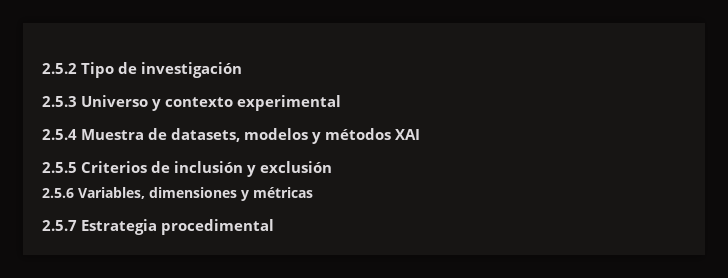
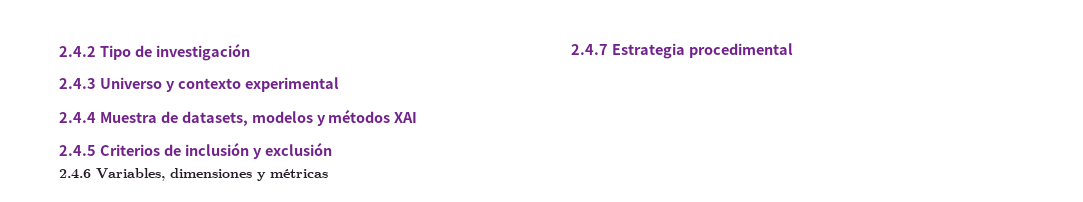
- 2.5.2 Tipo de investigación
+ 2.4.2 Tipo de investigación
- 2.5.3 Universo y contexto experimental
+ 2.4.3 Universo y contexto experimental
- 2.5.4 Muestra de datasets, modelos y métodos XAI
+ 2.4.4 Muestra de datasets, modelos y métodos XAI
- 2.5.5 Criterios de inclusión y exclusión
+ 2.4.5 Criterios de inclusión y exclusión
- 2.5.6 Variables, dimensiones y métricas
+ 2.4.6 Variables, dimensiones y métricas
- 2.5.7 Estrategia procedimental
+ 2.4.7 Estrategia procedimental

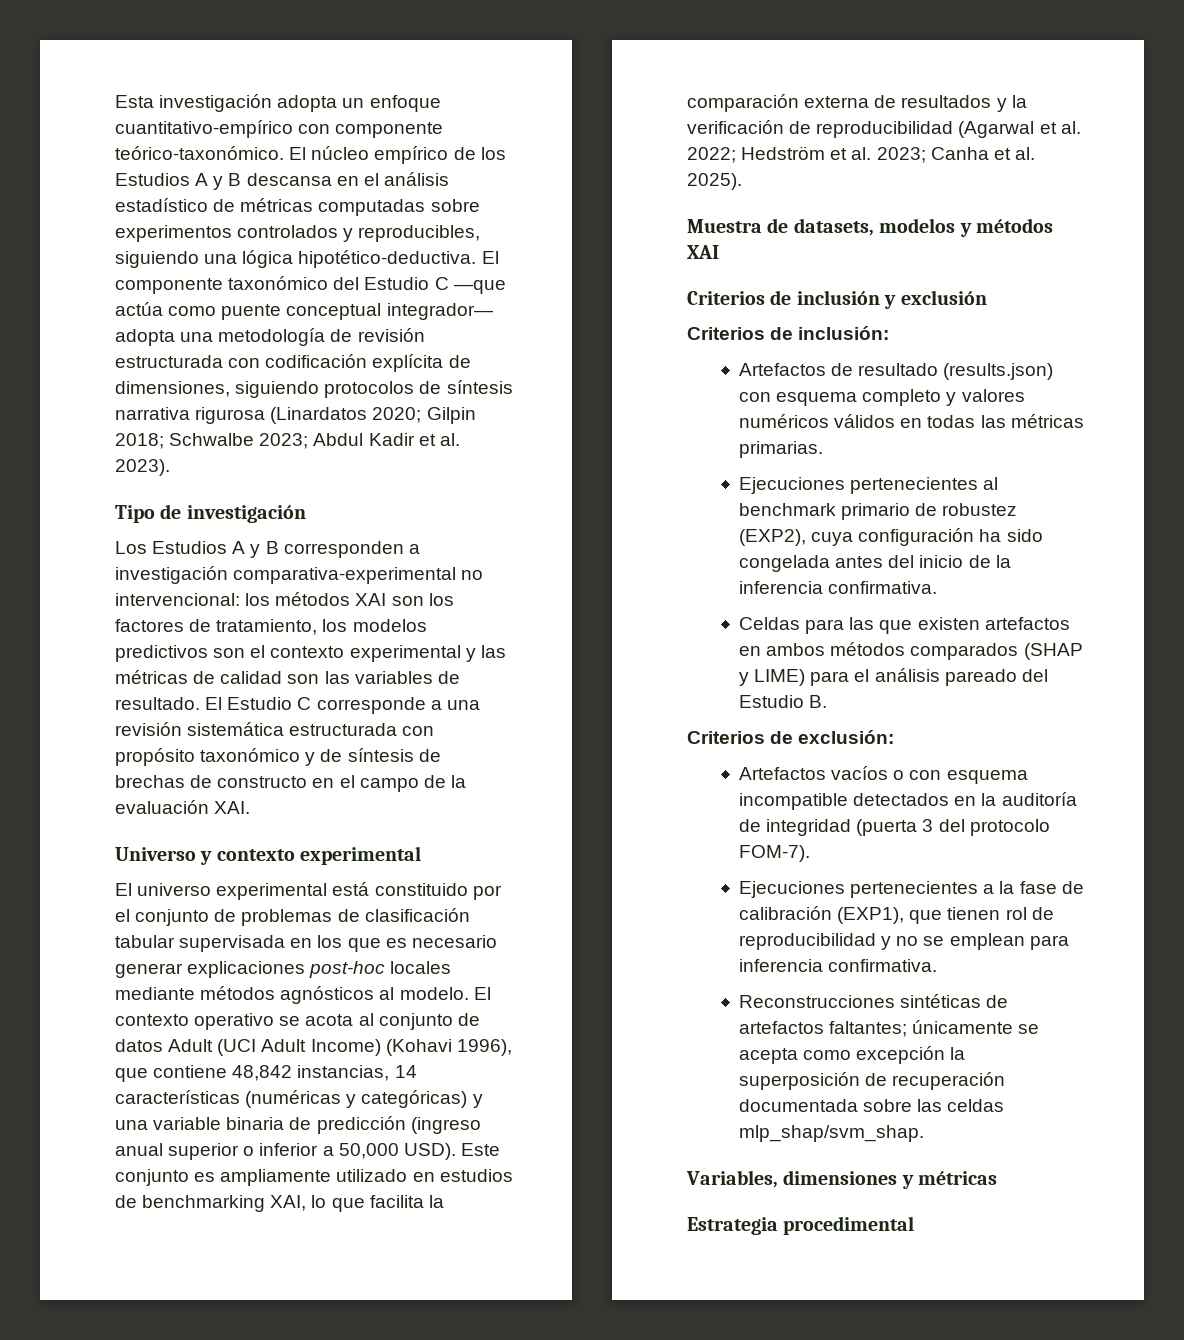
- 2.4.2 Tipo de investigación
- 2.4.3 Universo y contexto experimental
- 2.4.4 Muestra de datasets, modelos y métodos XAI
+ Esta investigación adopta un enfoque cuantitativo-empírico con componente teórico-taxonómico. El núcleo empírico de los Estudios A y B descansa en el análisis estadístico de métricas computadas sobre experimentos controlados y reproducibles, siguiendo una lógica hipotético-deductiva. El componente taxonómico del Estudio C —que actúa como puente conceptual integrador— adopta una metodología de revisión estructurada con codificación explícita de dimensiones, siguiendo protocolos de síntesis narrativa rigurosa (Linardatos 2020; Gilpin 2018; Schwalbe 2023; Abdul Kadir et al. 2023).
+ Tipo de investigación
+ Los Estudios A y B corresponden a investigación comparativa-experimental no intervencional: los métodos XAI son los factores de tratamiento, los modelos predictivos son el contexto experimental y las métricas de calidad son las variables de resultado. El Estudio C corresponde a una revisión sistemática estructurada con propósito taxonómico y de síntesis de brechas de constructo en el campo de la evaluación XAI.
+ Universo y contexto experimental
+ El universo experimental está constituido por el conjunto de problemas de clasificación tabular supervisada en los que es necesario generar explicaciones post-hoc locales mediante métodos agnósticos al modelo. El contexto operativo se acota al conjunto de datos Adult (UCI Adult Income) (Kohavi 1996), que contiene 48,842 instancias, 14 características (numéricas y categóricas) y una variable binaria de predicción (ingreso anual superior o inferior a 50,000 USD). Este conjunto es ampliamente utilizado en estudios de benchmarking XAI, lo que facilita la comparación externa de resultados y la verificación de reproducibilidad (Agarwal et al. 2022; Hedström et al. 2023; Canha et al. 2025).
+ Muestra de datasets, modelos y métodos XAI
- 2.4.5 Criterios de inclusión y exclusión
+ Criterios de inclusión y exclusión
- 2.4.6 Variables, dimensiones y métricas
+ Criterios de inclusión:
+ Artefactos de resultado (results.json) con esquema completo y valores numéricos válidos en todas las métricas primarias.
+ Ejecuciones pertenecientes al benchmark primario de robustez (EXP2), cuya configuración ha sido congelada antes del inicio de la inferencia confirmativa.
+ Celdas para las que existen artefactos en ambos métodos comparados (SHAP y LIME) para el análisis pareado del Estudio B.
+ Criterios de exclusión:
+ Artefactos vacíos o con esquema incompatible detectados en la auditoría de integridad (puerta 3 del protocolo FOM-7).
+ Ejecuciones pertenecientes a la fase de calibración (EXP1), que tienen rol de reproducibilidad y no se emplean para inferencia confirmativa.
+ Reconstrucciones sintéticas de artefactos faltantes; únicamente se acepta como excepción la superposición de recuperación documentada sobre las celdas mlp_shap/svm_shap.
+ Variables, dimensiones y métricas
- 2.4.7 Estrategia procedimental
+ Estrategia procedimental

